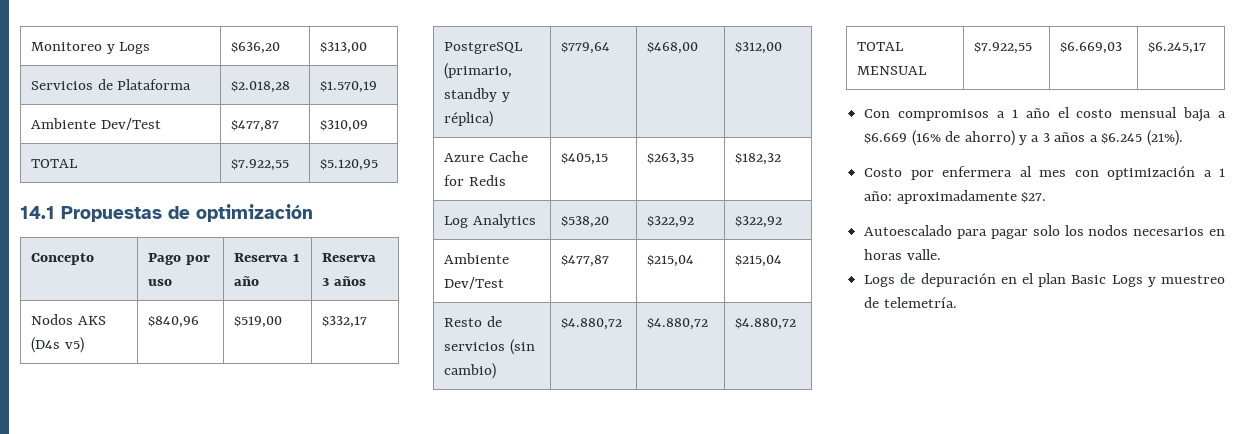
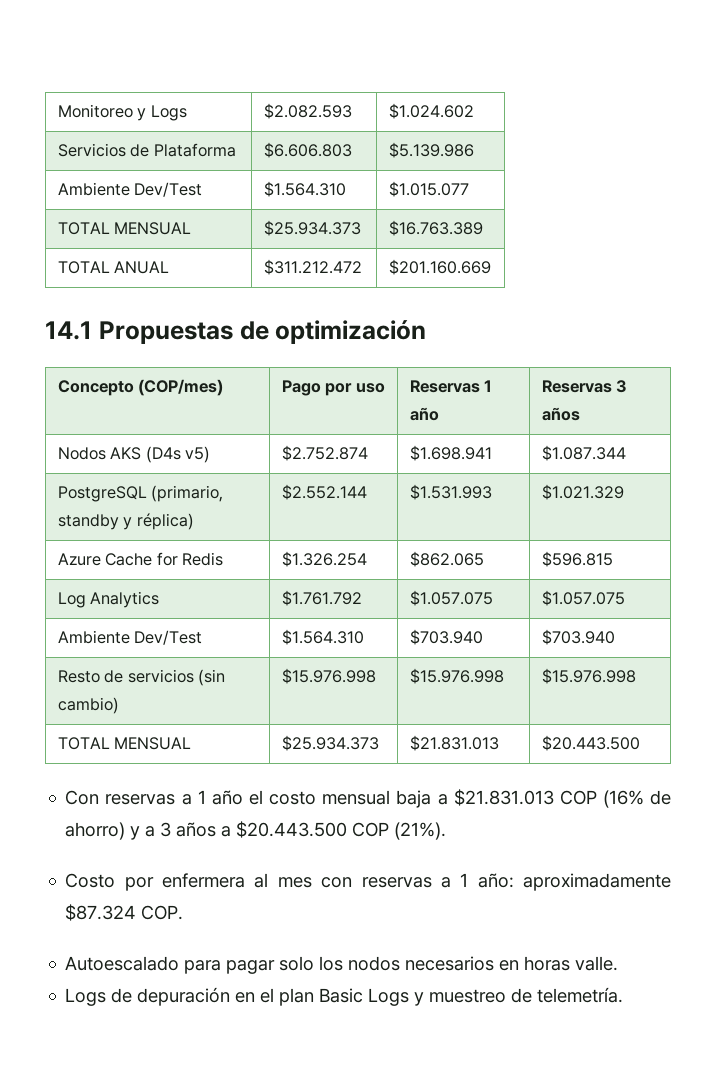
- Monitoreo y Logs | $636,20 | $313,00
+ Monitoreo y Logs | $2.082.593 | $1.024.602
- Servicios de Plataforma | $2.018,28 | $1.570,19
- Ambiente Dev/Test | $477,87 | $310,09
- TOTAL | $7.922,55 | $5.120,95
+ Servicios de Plataforma | $6.606.803 | $5.139.986
+ Ambiente Dev/Test | $1.564.310 | $1.015.077
+ TOTAL MENSUAL | $25.934.373 | $16.763.389
+ TOTAL ANUAL | $311.212.472 | $201.160.669
- Concepto | Pago por uso | Reserva 1 año | Reserva 3 años
+ Concepto (COP/mes) | Pago por uso | Reservas 1 año | Reservas 3 años
- Nodos AKS (D4s v5) | $840,96 | $519,00 | $332,17
+ Nodos AKS (D4s v5) | $2.752.874 | $1.698.941 | $1.087.344
- PostgreSQL (primario, standby y réplica) | $779,64 | $468,00 | $312,00
+ PostgreSQL (primario, standby y réplica) | $2.552.144 | $1.531.993 | $1.021.329
- Azure Cache for Redis | $405,15 | $263,35 | $182,32
+ Azure Cache for Redis | $1.326.254 | $862.065 | $596.815
- Log Analytics | $538,20 | $322,92 | $322,92
- Ambiente Dev/Test | $477,87 | $215,04 | $215,04
+ Log Analytics | $1.761.792 | $1.057.075 | $1.057.075
+ Ambiente Dev/Test | $1.564.310 | $703.940 | $703.940
- Resto de servicios (sin cambio) | $4.880,72 | $4.880,72 | $4.880,72
- TOTAL MENSUAL | $7.922,55 | $6.669,03 | $6.245,17
+ Resto de servicios (sin cambio) | $15.976.998 | $15.976.998 | $15.976.998
+ TOTAL MENSUAL | $25.934.373 | $21.831.013 | $20.443.500
- Con compromisos a 1 año el costo mensual baja a $6.669 (16% de ahorro) y a 3 años a $6.245 (21%).
+ Con reservas a 1 año el costo mensual baja a $21.831.013 COP (16% de ahorro) y a 3 años a $20.443.500 COP (21%).
- Costo por enfermera al mes con optimización a 1 año: aproximadamente $27.
+ Costo por enfermera al mes con reservas a 1 año: aproximadamente $87.324 COP.

